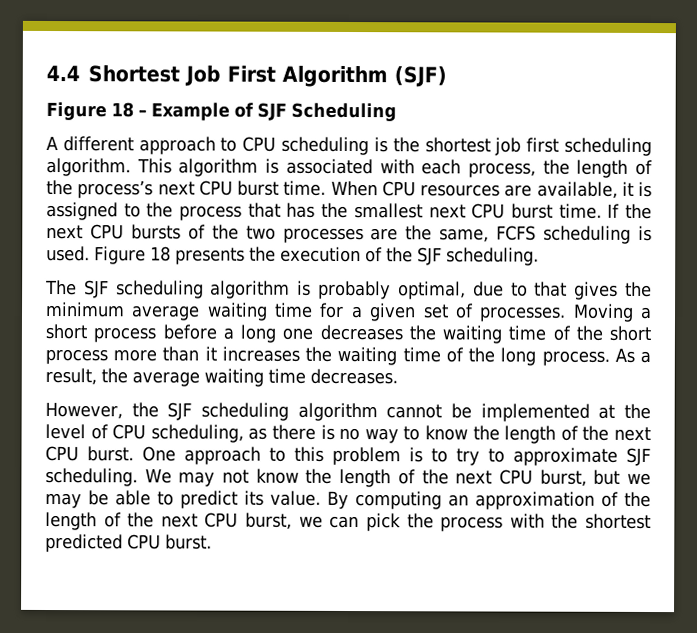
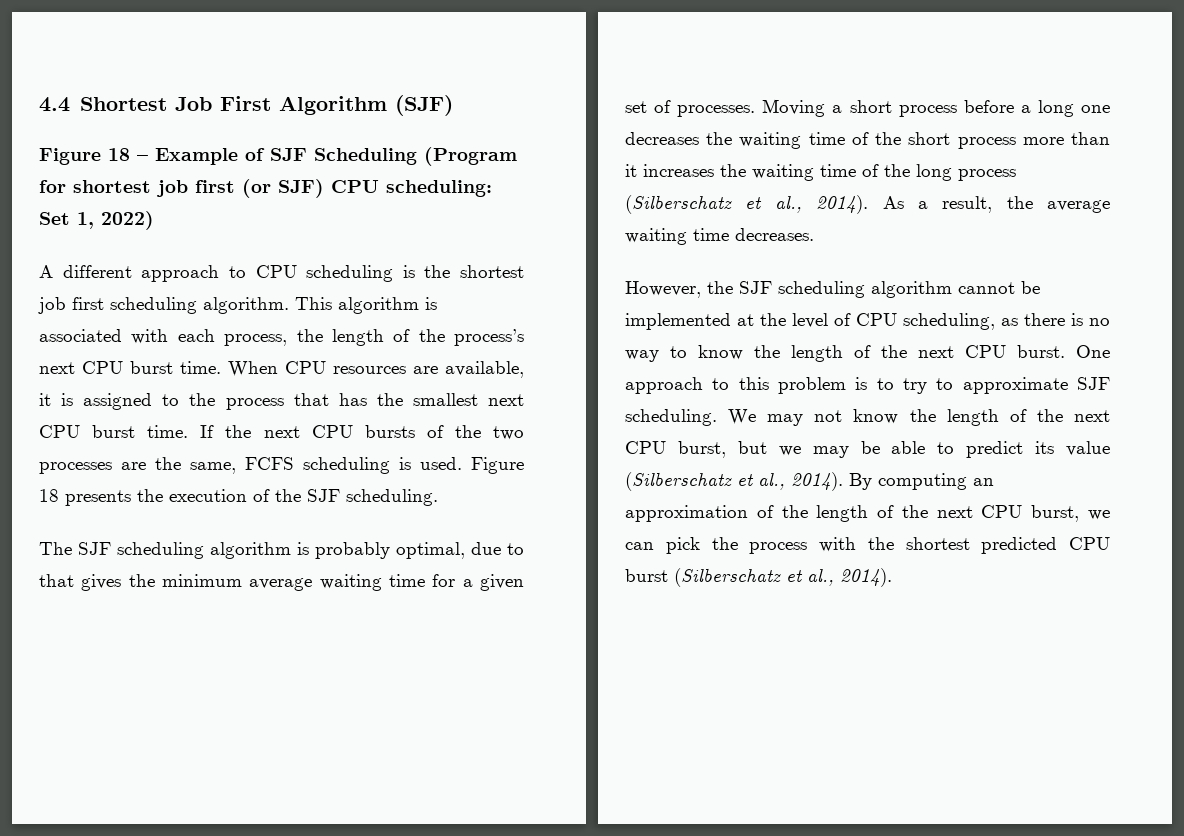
- Figure 18 – Example of SJF Scheduling
+ Figure 18 – Example of SJF Scheduling (Program for shortest job first (or SJF) CPU scheduling: Set 1, 2022)
- Moving a short process before a long one decreases the waiting time of the short process more than it increases the waiting time of the long process.
+ Moving a short process before a long one decreases the waiting time of the short process more than it increases the waiting time of the long process (Silberschatz et al., 2014).
- We may not know the length of the next CPU burst, but we may be able to predict its value.
+ We may not know the length of the next CPU burst, but we may be able to predict its value (Silberschatz et al., 2014).
- By computing an approximation of the length of the next CPU burst, we can pick the process with the shortest predicted CPU burst.
+ By computing an approximation of the length of the next CPU burst, we can pick the process with the shortest predicted CPU burst (Silberschatz et al., 2014).

